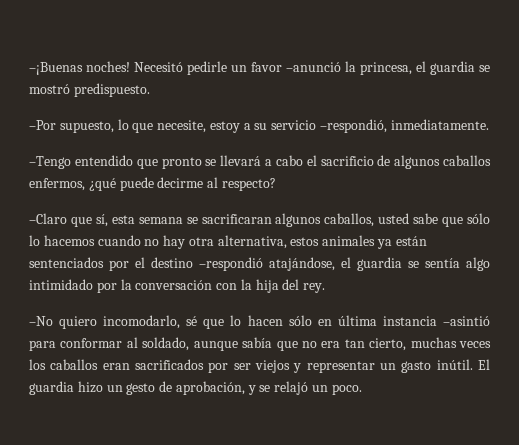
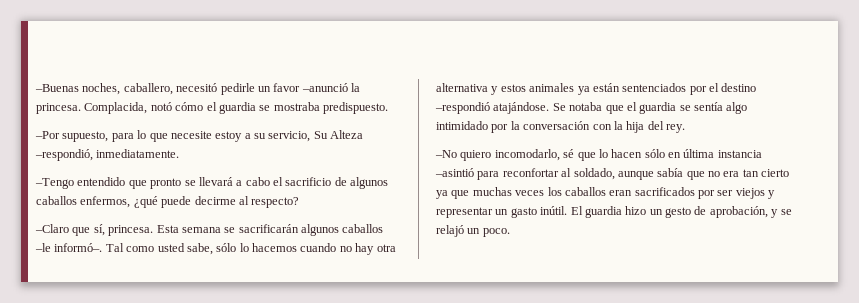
- –¡Buenas noches! Necesitó pedirle un favor –anunció la princesa, el guardia se mostró predispuesto.
+ –Buenas noches, caballero, necesitó pedirle un favor –anunció la princesa. Complacida, notó cómo el guardia se mostraba predispuesto.
- –Por supuesto, lo que necesite, estoy a su servicio –respondió, inmediatamente.
+ –Por supuesto, para lo que necesite estoy a su servicio, Su Alteza –respondió, inmediatamente.
- –Claro que sí, esta semana se sacrificaran algunos caballos, usted sabe que sólo lo hacemos cuando no hay otra alternativa, estos animales ya están sentenciados por el destino –respondió atajándose, el guardia se sentía algo intimidado por la conversación con la hija del rey.
+ –Claro que sí, princesa. Esta semana se sacrificarán algunos caballos –le informó–. Tal como usted sabe, sólo lo hacemos cuando no hay otra alternativa y estos animales ya están sentenciados por el destino –respondió atajándose. Se notaba que el guardia se sentía algo intimidado por la conversación con la hija del rey.
- –No quiero incomodarlo, sé que lo hacen sólo en última instancia –asintió para conformar al soldado, aunque sabía que no era tan cierto, muchas veces los caballos eran sacrificados por ser viejos y representar un gasto inútil.
+ –No quiero incomodarlo, sé que lo hacen sólo en última instancia –asintió para reconfortar al soldado, aunque sabía que no era tan cierto ya que muchas veces los caballos eran sacrificados por ser viejos y representar un gasto inútil.

